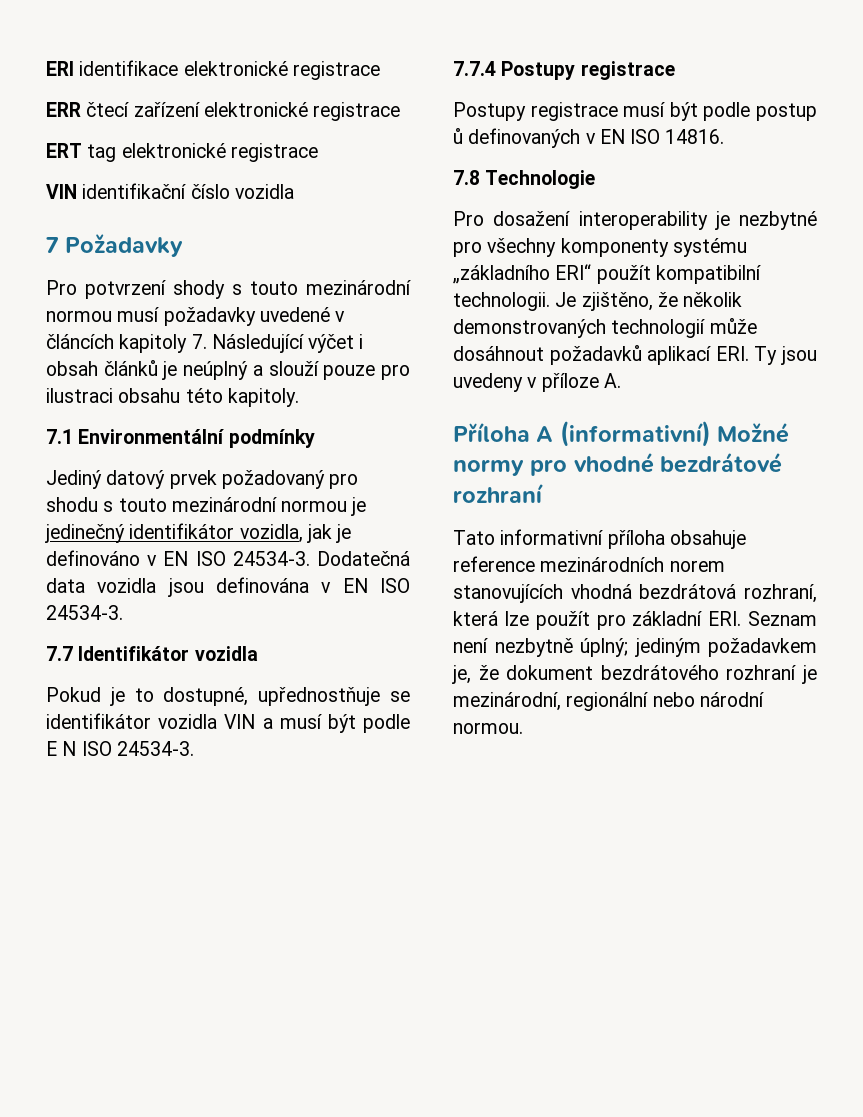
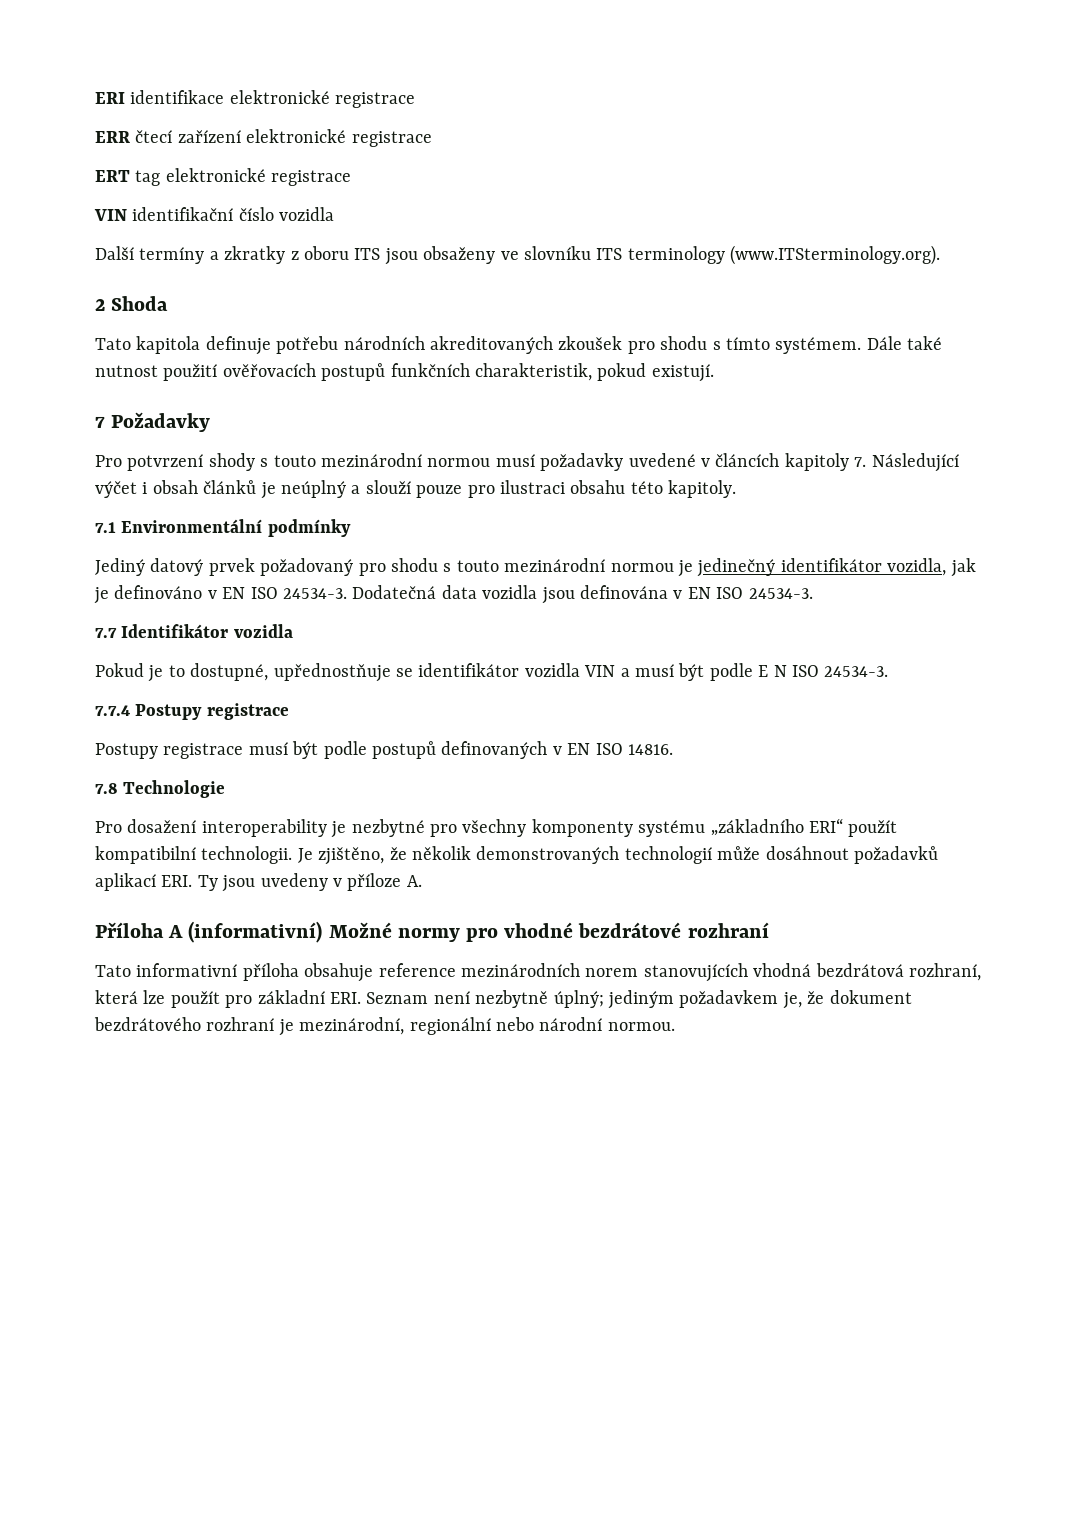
+ Další termíny a zkratky z oboru ITS jsou obsaženy ve slovníku ITS terminology (www.ITSterminology.org).
+ 2 Shoda
+ Tato kapitola definuje potřebu národních akreditovaných zkoušek pro shodu s tímto systémem. Dále také nutnost použití ověřovacích postupů funkčních charakteristik, pokud existují.
- Postupy registrace musí být podle postup ů definovaných v EN ISO 14816.
+ Postupy registrace musí být podle postupů definovaných v EN ISO 14816.

